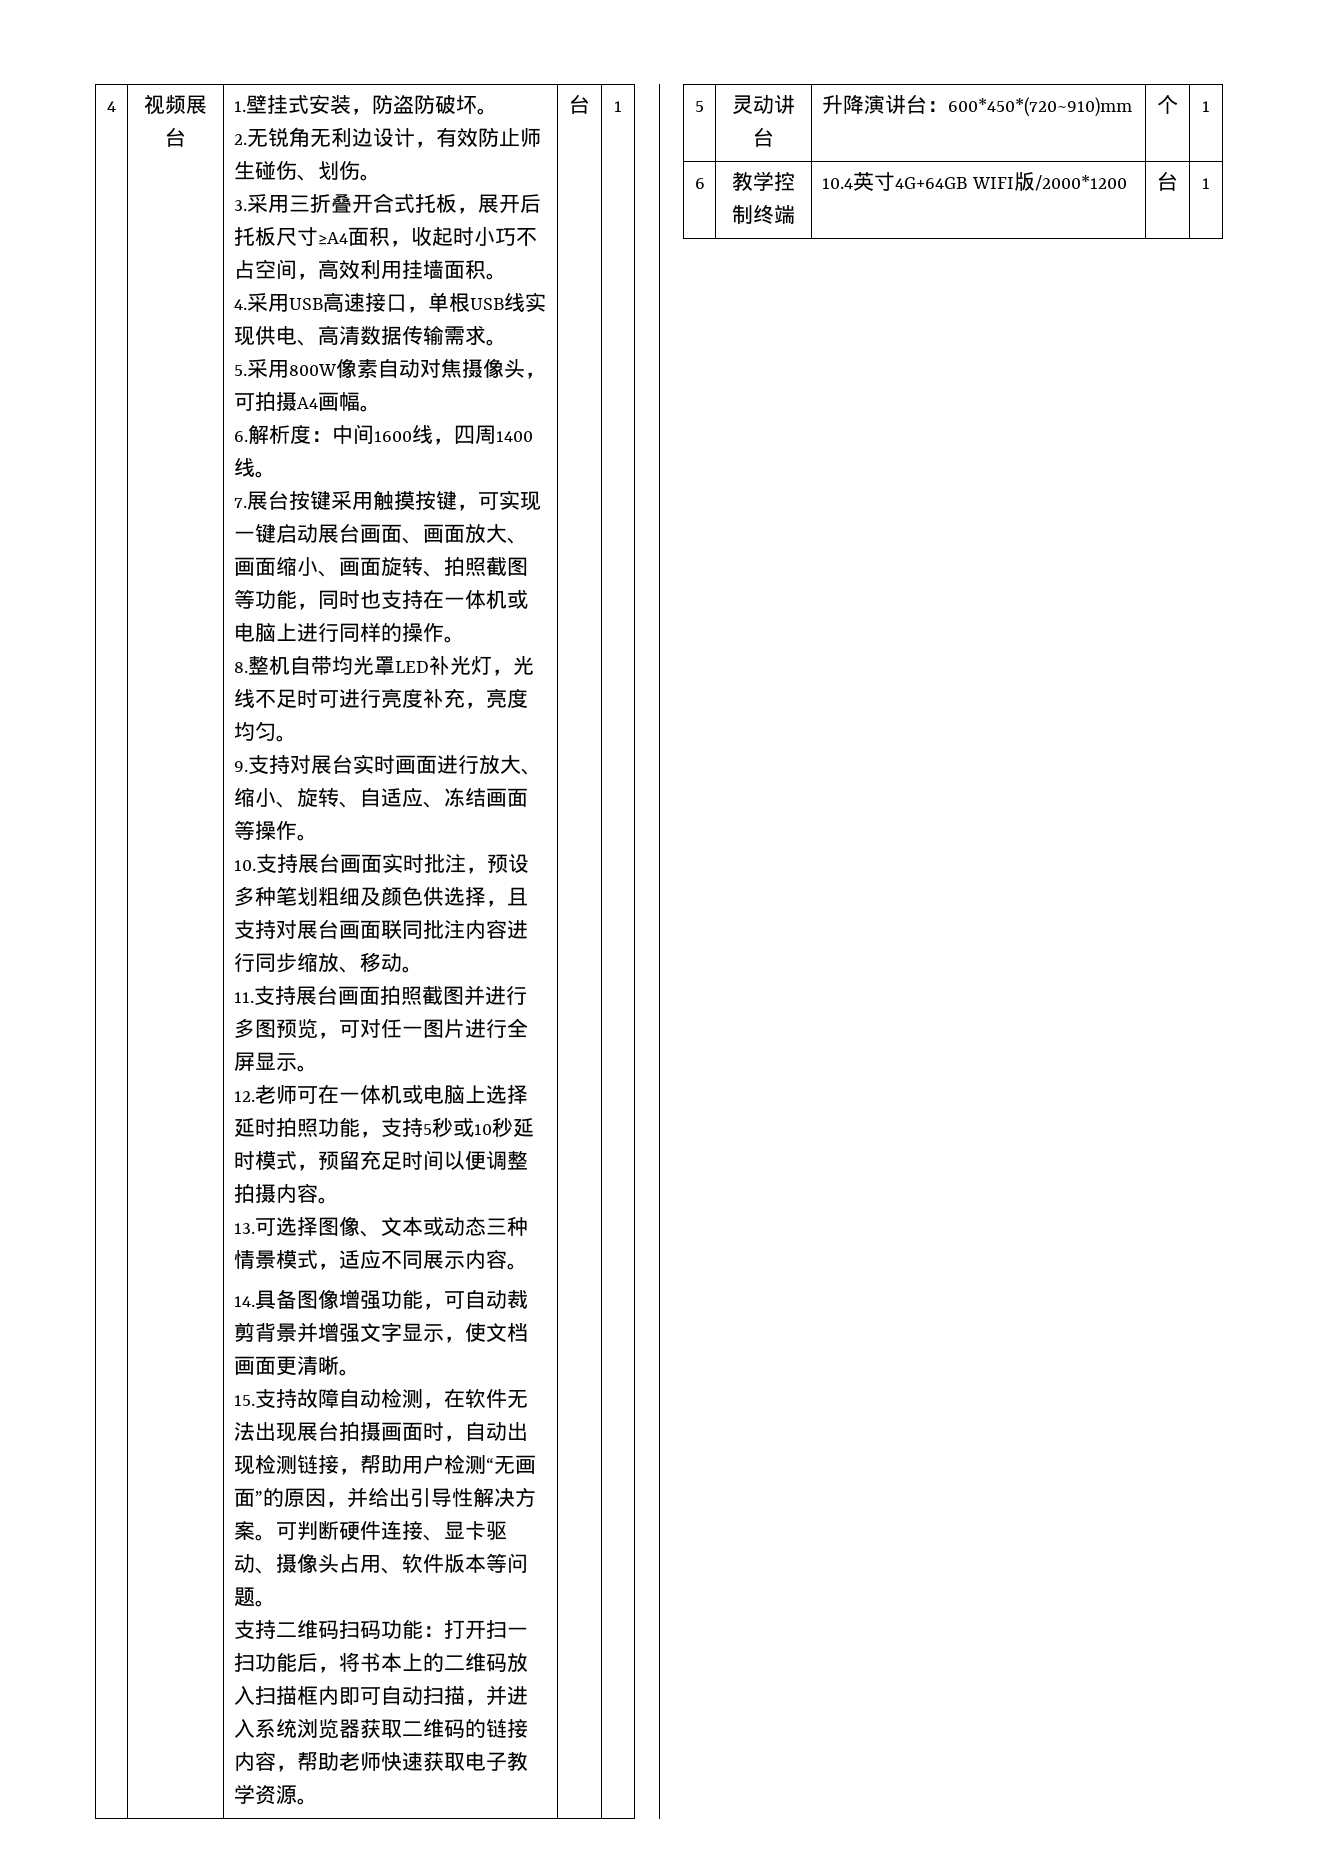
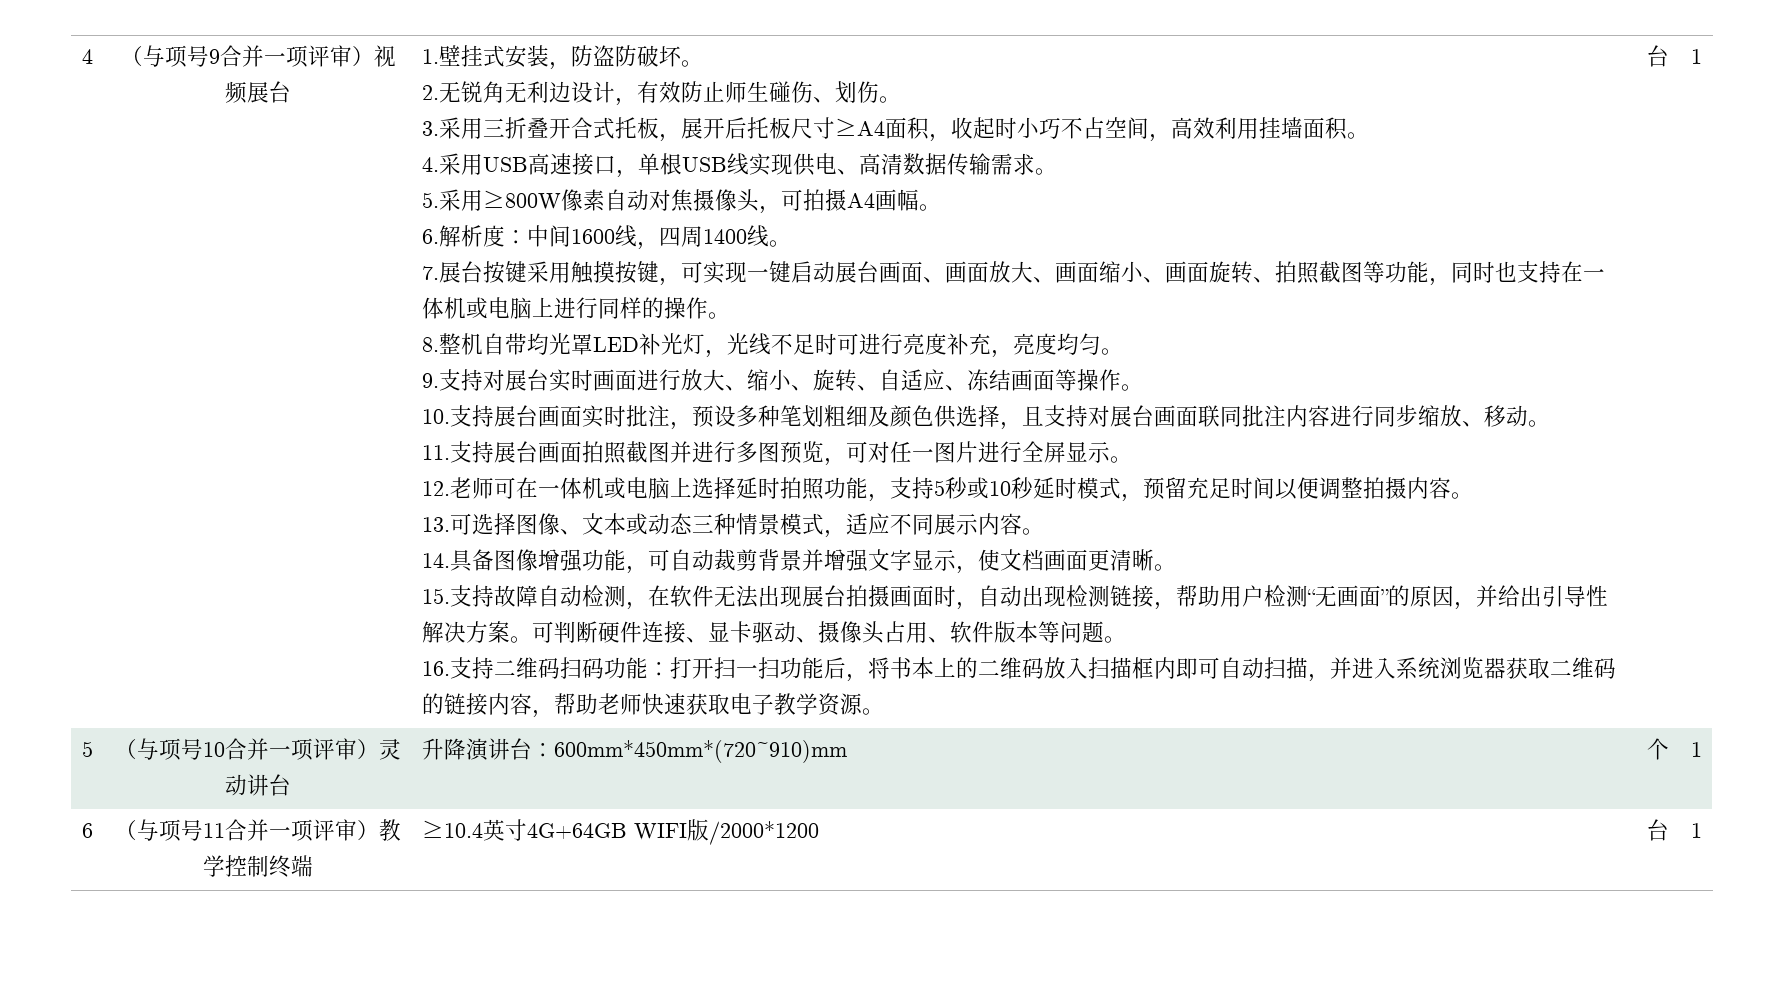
- 视频展台
+ （与项号9合并一项评审）视频展台
- 5.采用800W像素自动对焦摄像头，可拍摄A4画幅。
+ 5.采用≥800W像素自动对焦摄像头，可拍摄A4画幅。
- 支持二维码扫码功能：打开扫一扫功能后，将书本上的二维码放入扫描框内即可自动扫描，并进入系统浏览器获取二维码的链接内容，帮助老师快速获取电子教学资源。
+ 16.支持二维码扫码功能：打开扫一扫功能后，将书本上的二维码放入扫描框内即可自动扫描，并进入系统浏览器获取二维码的链接内容，帮助老师快速获取电子教学资源。
- 5 | 灵动讲台 | 升降演讲台：600*450*(720~910)mm | 个 | 1
+ 5 | （与项号10合并一项评审）灵动讲台 | 升降演讲台：600mm*450mm*(720~910)mm | 个 | 1
- 6 | 教学控制终端 | 10.4英寸4G+64GB WIFI版/2000*1200 | 台 | 1
+ 6 | （与项号11合并一项评审）教学控制终端 | ≥10.4英寸4G+64GB WIFI版/2000*1200 | 台 | 1

